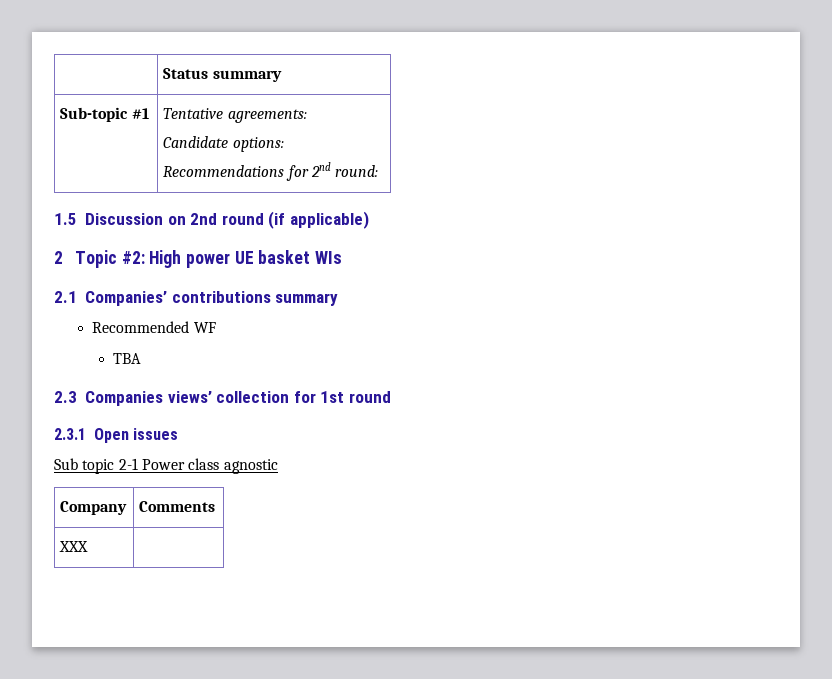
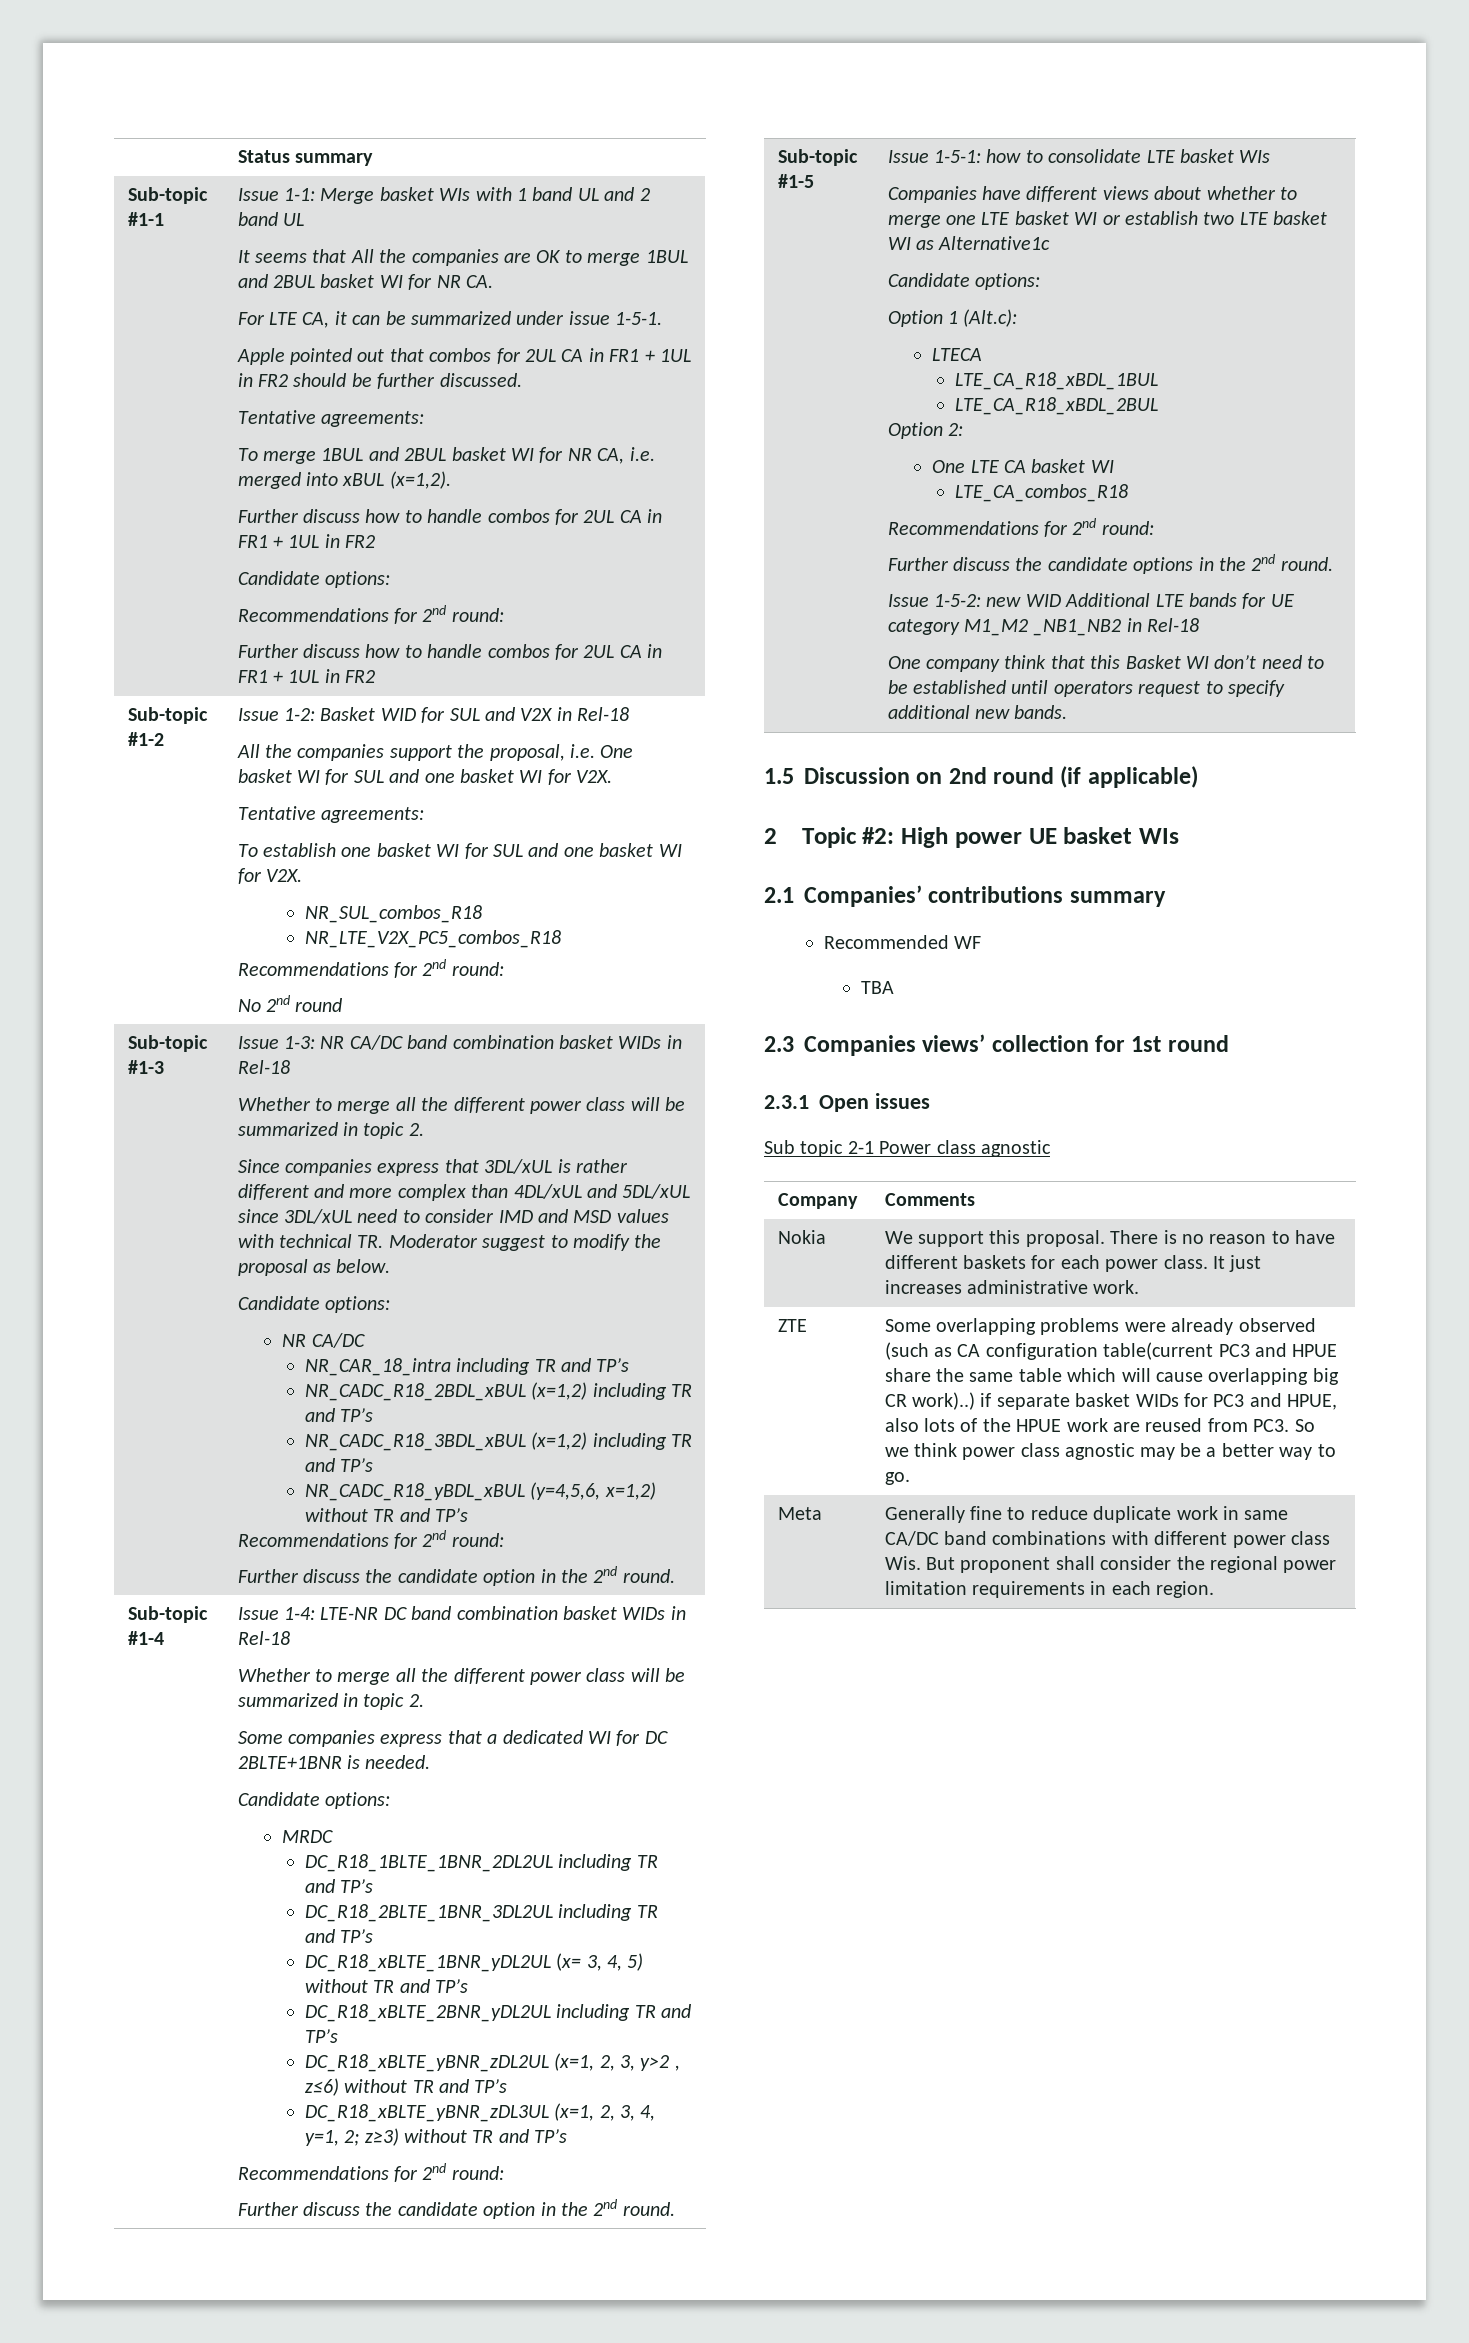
- Sub-topic #1 | Tentative agreements:
+ Sub-topic #1-1 | Issue 1-1: Merge basket WIs with 1 band UL and 2 band UL
+ It seems that All the companies are OK to merge 1BUL and 2BUL basket WI for NR CA.
+ For LTE CA, it can be summarized under issue 1-5-1.
+ Apple pointed out that combos for 2UL CA in FR1 + 1UL in FR2 should be further discussed.
+ Tentative agreements:
+ To merge 1BUL and 2BUL basket WI for NR CA, i.e. merged into xBUL (x=1,2).
+ Further discuss how to handle combos for 2UL CA in FR1 + 1UL in FR2
  Candidate options:
  Recommendations for 2nd round:
+ Further discuss how to handle combos for 2UL CA in FR1 + 1UL in FR2
+ Sub-topic #1-2 | Issue 1-2: Basket WID for SUL and V2X in Rel-18
+ All the companies support the proposal, i.e. One basket WI for SUL and one basket WI for V2X.
+ Tentative agreements:
+ To establish one basket WI for SUL and one basket WI for V2X.
+ NR_SUL_combos_R18
+ NR_LTE_V2X_PC5_combos_R18
+ Recommendations for 2nd round:
+ No 2nd round
+ Sub-topic #1-3 | Issue 1-3: NR CA/DC band combination basket WIDs in Rel-18
+ Whether to merge all the different power class will be summarized in topic 2.
+ Since companies express that 3DL/xUL is rather different and more complex than 4DL/xUL and 5DL/xUL since 3DL/xUL need to consider IMD and MSD values with technical TR. Moderator suggest to modify the proposal as below.
+ Candidate options:
+ NR CA/DC
+ NR_CAR_18_intra including TR and TP’s
+ NR_CADC_R18_2BDL_xBUL (x=1,2) including TR and TP’s
+ NR_CADC_R18_3BDL_xBUL (x=1,2) including TR and TP’s
+ NR_CADC_R18_yBDL_xBUL (y=4,5,6, x=1,2) without TR and TP’s
+ Recommendations for 2nd round:
+ Further discuss the candidate option in the 2nd round.
+ Sub-topic #1-4 | Issue 1-4: LTE-NR DC band combination basket WIDs in Rel-18
+ Whether to merge all the different power class will be summarized in topic 2.
+ Some companies express that a dedicated WI for DC 2BLTE+1BNR is needed.
+ Candidate options:
+ MRDC
+ DC_R18_1BLTE_1BNR_2DL2UL including TR and TP’s
+ DC_R18_2BLTE_1BNR_3DL2UL including TR and TP’s
+ DC_R18_xBLTE_1BNR_yDL2UL (x= 3, 4, 5) without TR and TP’s
+ DC_R18_xBLTE_2BNR_yDL2UL including TR and TP’s
+ DC_R18_xBLTE_yBNR_zDL2UL (x=1, 2, 3, y>2 , z≤6) without TR and TP’s
+ DC_R18_xBLTE_yBNR_zDL3UL (x=1, 2, 3, 4, y=1, 2; z≥3) without TR and TP’s
+ Recommendations for 2nd round:
+ Further discuss the candidate option in the 2nd round.
+ Sub-topic #1-5 | Issue 1-5-1: how to consolidate LTE basket WIs
+ Companies have different views about whether to merge one LTE basket WI or establish two LTE basket WI as Alternative1c
+ Candidate options:
+ Option 1 (Alt.c):
+ LTECA
+ LTE_CA_R18_xBDL_1BUL
+ LTE_CA_R18_xBDL_2BUL
+ Option 2:
+ One LTE CA basket WI
+ LTE_CA_combos_R18
+ Recommendations for 2nd round:
+ Further discuss the candidate options in the 2nd round.
+ Issue 1-5-2: new WID Additional LTE bands for UE category M1_M2 _NB1_NB2 in Rel-18
+ One company think that this Basket WI don’t need to be established until operators request to specify additional new bands.
- XXX |
+ Nokia | We support this proposal. There is no reason to have different baskets for each power class. It just increases administrative work.
+ ZTE | Some overlapping problems were already observed (such as CA configuration table(current PC3 and HPUE share the same table which will cause overlapping big CR work)..) if separate basket WIDs for PC3 and HPUE, also lots of the HPUE work are reused from PC3. So we think power class agnostic may be a better way to go.
+ Meta | Generally fine to reduce duplicate work in same CA/DC band combinations with different power class Wis. But proponent shall consider the regional power limitation requirements in each region.

